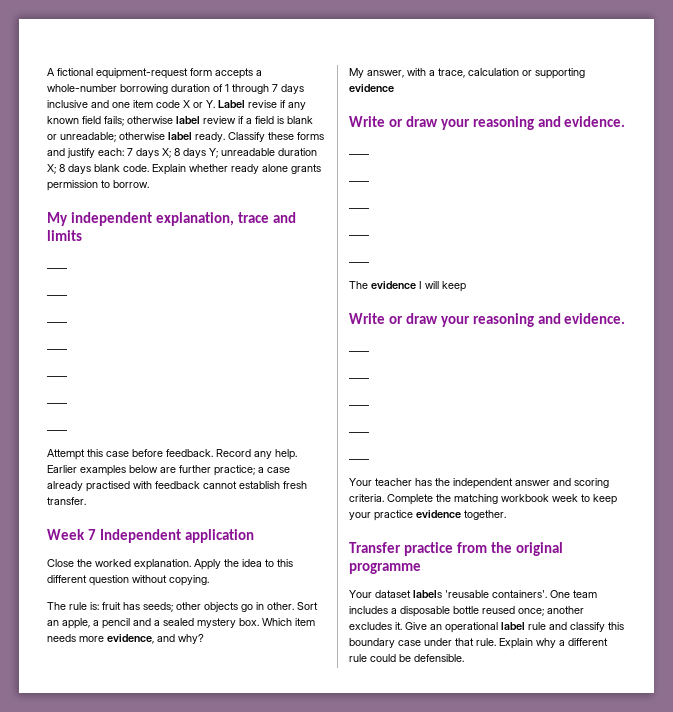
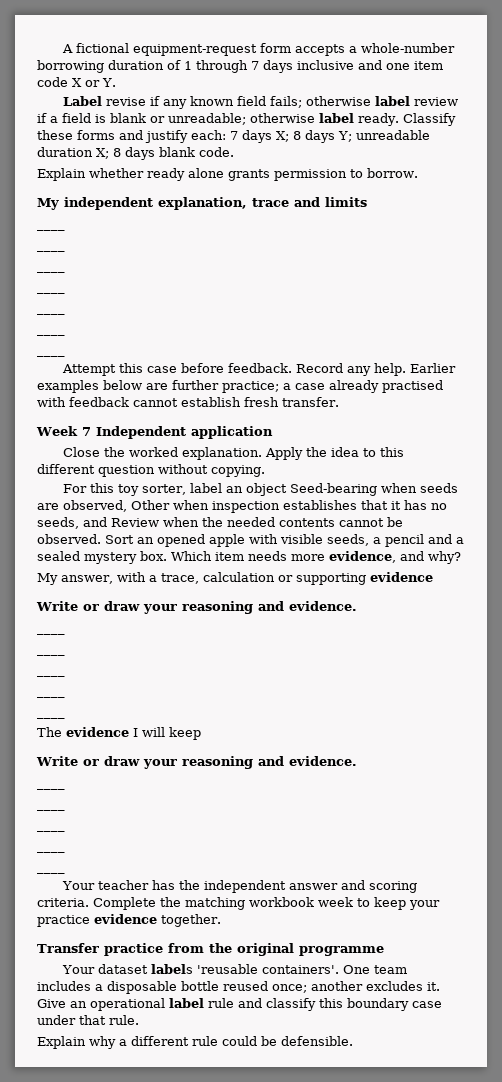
- A fictional equipment-request form accepts a whole-number borrowing duration of 1 through 7 days inclusive and one item code X or Y. Label revise if any known field fails; otherwise label review if a field is blank or unreadable; otherwise label ready.
+ A fictional equipment-request form accepts a whole-number borrowing duration of 1 through 7 days inclusive and one item code X or Y.
+ Label revise if any known field fails; otherwise label review if a field is blank or unreadable; otherwise label ready.
- Classify these forms and justify each: 7 days X; 8 days Y; unreadable duration X; 8 days blank code. Explain whether ready alone grants permission to borrow.
+ Classify these forms and justify each: 7 days X; 8 days Y; unreadable duration X; 8 days blank code.
+ Explain whether ready alone grants permission to borrow.
- The rule is: fruit has seeds; other objects go in other. Sort an apple, a pencil and a sealed mystery box.
+ For this toy sorter, label an object Seed-bearing when seeds are observed, Other when inspection establishes that it has no seeds, and Review when the needed contents cannot be observed. Sort an opened apple with visible seeds, a pencil and a sealed mystery box.
- Give an operational label rule and classify this boundary case under that rule. Explain why a different rule could be defensible.
+ Give an operational label rule and classify this boundary case under that rule.
+ Explain why a different rule could be defensible.

